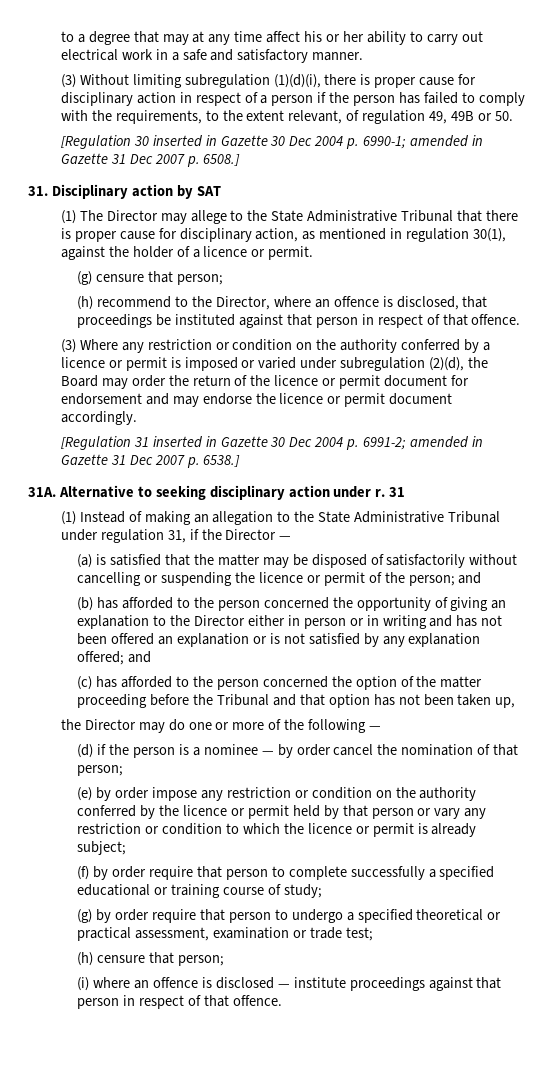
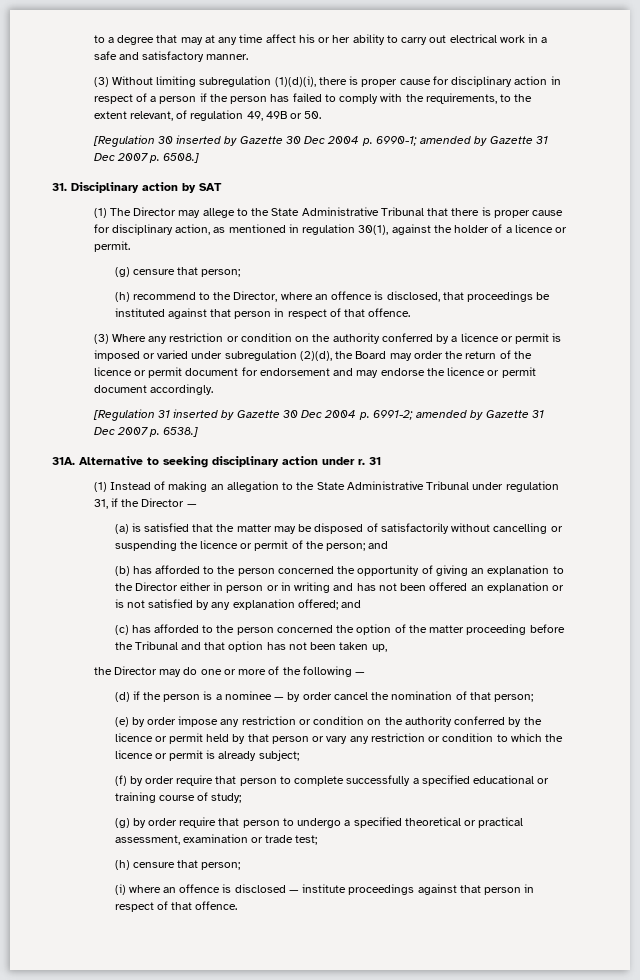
- [Regulation 30 inserted in Gazette 30 Dec 2004 p. 6990-1; amended in Gazette 31 Dec 2007 p. 6508.]
+ [Regulation 30 inserted by Gazette 30 Dec 2004 p. 6990-1; amended by Gazette 31 Dec 2007 p. 6508.]
- [Regulation 31 inserted in Gazette 30 Dec 2004 p. 6991-2; amended in Gazette 31 Dec 2007 p. 6538.]
+ [Regulation 31 inserted by Gazette 30 Dec 2004 p. 6991-2; amended by Gazette 31 Dec 2007 p. 6538.]

